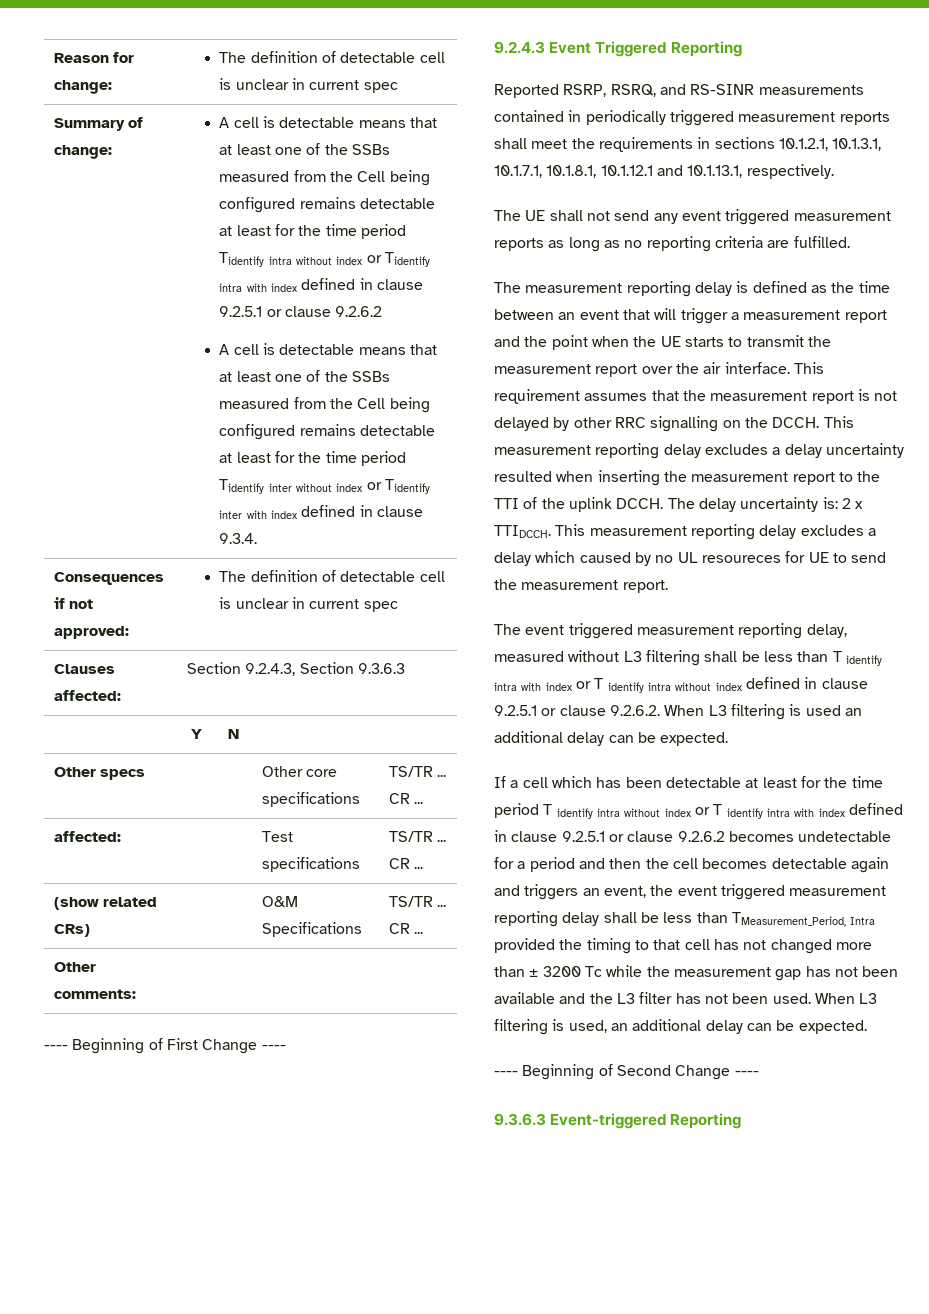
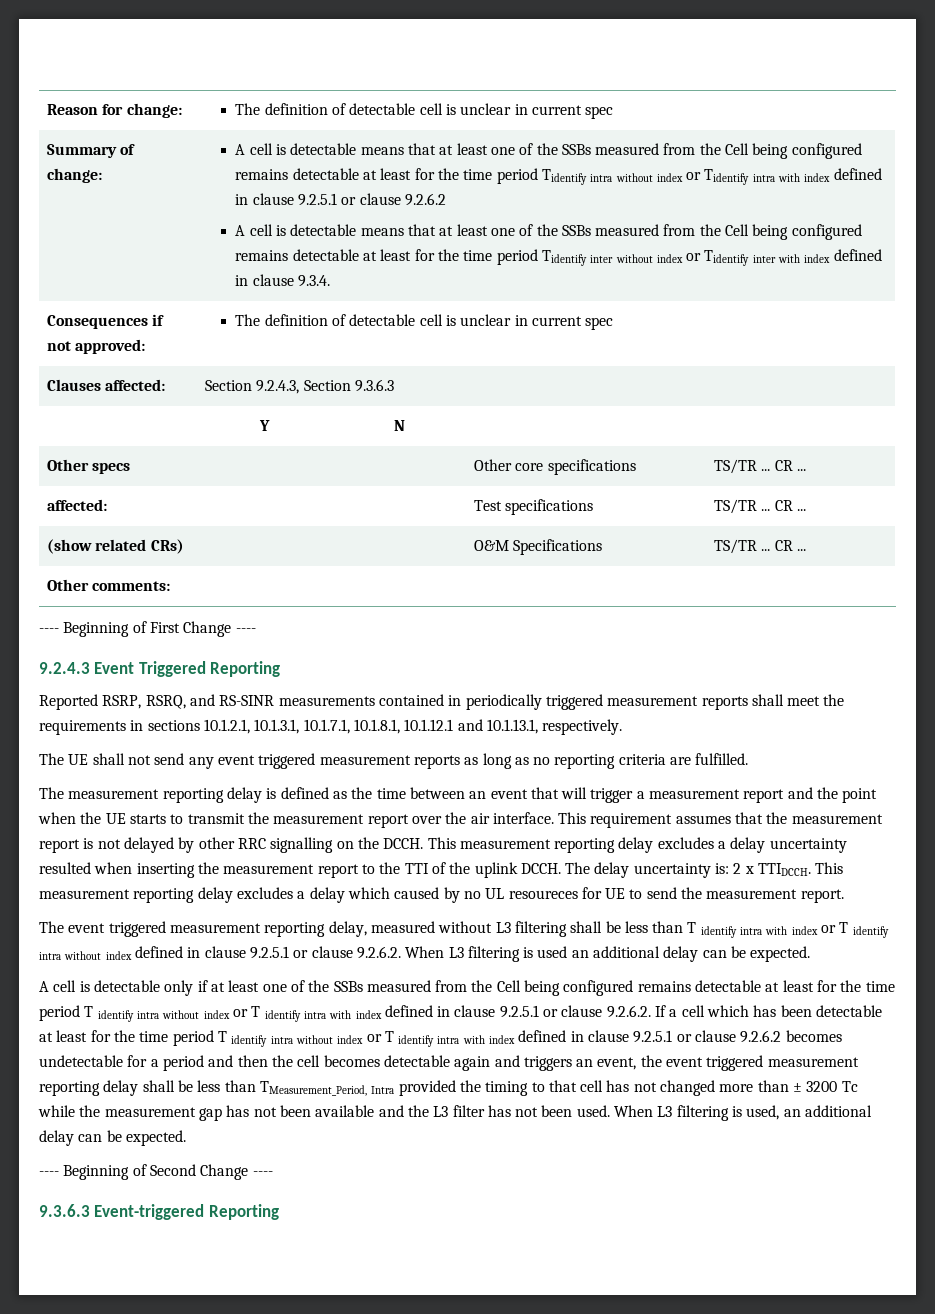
- If a cell which has been detectable at least for the time period T identify intra without index or T identify intra with index defined in clause 9.2.5.1 or clause 9.2.6.2 becomes undetectable for a period and then the cell becomes detectable again and triggers an event, the event triggered measurement reporting delay shall be less than TMeasurement_Period, Intra provided the timing to that cell has not changed more than ± 3200 Tc while the measurement gap has not been available and the L3 filter has not been used.
+ A cell is detectable only if at least one of the SSBs measured from the Cell being configured remains detectable at least for the time period T identify intra without index or T identify intra with index defined in clause 9.2.5.1 or clause 9.2.6.2. If a cell which has been detectable at least for the time period T identify intra without index or T identify intra with index defined in clause 9.2.5.1 or clause 9.2.6.2 becomes undetectable for a period and then the cell becomes detectable again and triggers an event, the event triggered measurement reporting delay shall be less than TMeasurement_Period, Intra provided the timing to that cell has not changed more than ± 3200 Tc while the measurement gap has not been available and the L3 filter has not been used.

